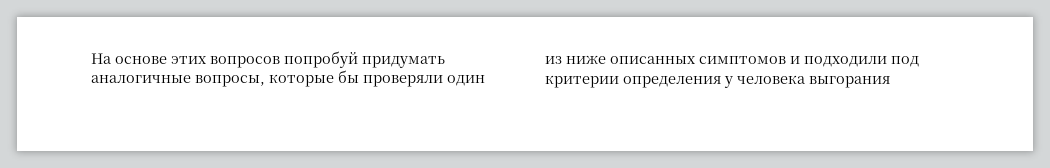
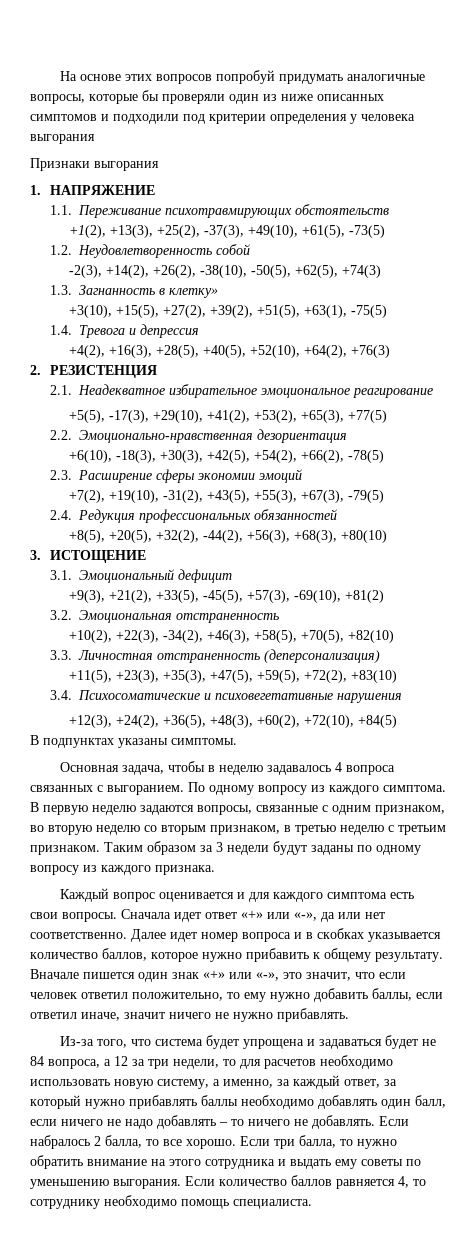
+ Признаки выгорания
+ 1. НАПРЯЖЕНИЕ
+ 1.1. Переживание психотравмирующих обстоятельств
+ +1(2), +13(3), +25(2), -37(3), +49(10), +61(5), -73(5)
+ 1.2. Неудовлетворенность собой
+ -2(3), +14(2), +26(2), -38(10), -50(5), +62(5), +74(3)
+ 1.3. Загнанность в клетку»
+ +3(10), +15(5), +27(2), +39(2), +51(5), +63(1), -75(5)
+ 1.4. Тревога и депрессия
+ +4(2), +16(3), +28(5), +40(5), +52(10), +64(2), +76(3)
+ 2. РЕЗИСТЕНЦИЯ
+ 2.1. Неадекватное избирательное эмоциональное реагирование
+ +5(5), -17(3), +29(10), +41(2), +53(2), +65(3), +77(5)
+ 2.2. Эмоционально-нравственная дезориентация
+ +6(10), -18(3), +30(3), +42(5), +54(2), +66(2), -78(5)
+ 2.3. Расширение сферы экономии эмоций
+ +7(2), +19(10), -31(2), +43(5), +55(3), +67(3), -79(5)
+ 2.4. Редукция профессиональных обязанностей
+ +8(5), +20(5), +32(2), -44(2), +56(3), +68(3), +80(10)
+ 3. ИСТОЩЕНИЕ
+ 3.1. Эмоциональный дефицит
+ +9(3), +21(2), +33(5), -45(5), +57(3), -69(10), +81(2)
+ 3.2. Эмоциональная отстраненность
+ +10(2), +22(3), -34(2), +46(3), +58(5), +70(5), +82(10)
+ 3.3. Личностная отстраненность (деперсонализация)
+ +11(5), +23(3), +35(3), +47(5), +59(5), +72(2), +83(10)
+ 3.4. Психосоматические и психовегетативные нарушения
+ +12(3), +24(2), +36(5), +48(3), +60(2), +72(10), +84(5)
+ В подпунктах указаны симптомы.
+ Основная задача, чтобы в неделю задавалось 4 вопроса связанных с выгоранием. По одному вопросу из каждого симптома. В первую неделю задаются вопросы, связанные с одним признаком, во вторую неделю со вторым признаком, в третью неделю с третьим признаком. Таким образом за 3 недели будут заданы по одному вопросу из каждого признака.
+ Каждый вопрос оценивается и для каждого симптома есть свои вопросы. Сначала идет ответ «+» или «-», да или нет соответственно. Далее идет номер вопроса и в скобках указывается количество баллов, которое нужно прибавить к общему результату. Вначале пишется один знак «+» или «-», это значит, что если человек ответил положительно, то ему нужно добавить баллы, если ответил иначе, значит ничего не нужно прибавлять.
+ Из-за того, что система будет упрощена и задаваться будет не 84 вопроса, а 12 за три недели, то для расчетов необходимо использовать новую систему, а именно, за каждый ответ, за который нужно прибавлять баллы необходимо добавлять один балл, если ничего не надо добавлять – то ничего не добавлять. Если набралось 2 балла, то все хорошо. Если три балла, то нужно обратить внимание на этого сотрудника и выдать ему советы по уменьшению выгорания. Если количество баллов равняется 4, то сотруднику необходимо помощь специалиста.

